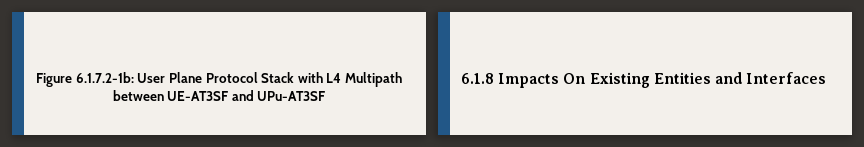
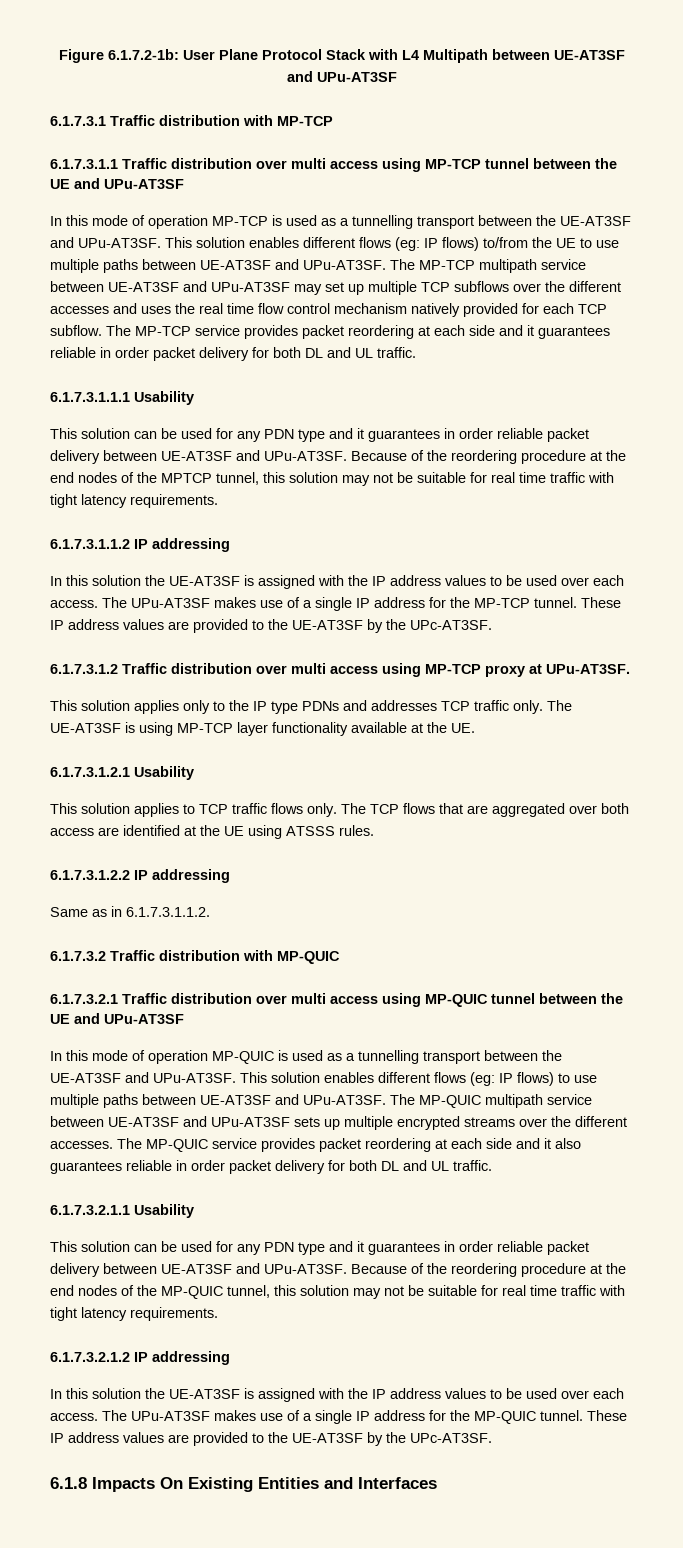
+ 6.1.7.3.1 Traffic distribution with MP-TCP
+ 6.1.7.3.1.1 Traffic distribution over multi access using MP-TCP tunnel between the UE and UPu-AT3SF
+ In this mode of operation MP-TCP is used as a tunnelling transport between the UE-AT3SF and UPu-AT3SF. This solution enables different flows (eg: IP flows) to/from the UE to use multiple paths between UE-AT3SF and UPu-AT3SF. The MP-TCP multipath service between UE-AT3SF and UPu-AT3SF may set up multiple TCP subflows over the different accesses and uses the real time flow control mechanism natively provided for each TCP subflow. The MP-TCP service provides packet reordering at each side and it guarantees reliable in order packet delivery for both DL and UL traffic.
+ 6.1.7.3.1.1.1 Usability
+ This solution can be used for any PDN type and it guarantees in order reliable packet delivery between UE-AT3SF and UPu-AT3SF. Because of the reordering procedure at the end nodes of the MPTCP tunnel, this solution may not be suitable for real time traffic with tight latency requirements.
+ 6.1.7.3.1.1.2 IP addressing
+ In this solution the UE-AT3SF is assigned with the IP address values to be used over each access. The UPu-AT3SF makes use of a single IP address for the MP-TCP tunnel. These IP address values are provided to the UE-AT3SF by the UPc-AT3SF.
+ 6.1.7.3.1.2 Traffic distribution over multi access using MP-TCP proxy at UPu-AT3SF.
+ This solution applies only to the IP type PDNs and addresses TCP traffic only. The UE-AT3SF is using MP-TCP layer functionality available at the UE.
+ 6.1.7.3.1.2.1 Usability
+ This solution applies to TCP traffic flows only. The TCP flows that are aggregated over both access are identified at the UE using ATSSS rules.
+ 6.1.7.3.1.2.2 IP addressing
+ Same as in 6.1.7.3.1.1.2.
+ 6.1.7.3.2 Traffic distribution with MP-QUIC
+ 6.1.7.3.2.1 Traffic distribution over multi access using MP-QUIC tunnel between the UE and UPu-AT3SF
+ In this mode of operation MP-QUIC is used as a tunnelling transport between the UE-AT3SF and UPu-AT3SF. This solution enables different flows (eg: IP flows) to use multiple paths between UE-AT3SF and UPu-AT3SF. The MP-QUIC multipath service between UE-AT3SF and UPu-AT3SF sets up multiple encrypted streams over the different accesses. The MP-QUIC service provides packet reordering at each side and it also guarantees reliable in order packet delivery for both DL and UL traffic.
+ 6.1.7.3.2.1.1 Usability
+ This solution can be used for any PDN type and it guarantees in order reliable packet delivery between UE-AT3SF and UPu-AT3SF. Because of the reordering procedure at the end nodes of the MP-QUIC tunnel, this solution may not be suitable for real time traffic with tight latency requirements.
+ 6.1.7.3.2.1.2 IP addressing
+ In this solution the UE-AT3SF is assigned with the IP address values to be used over each access. The UPu-AT3SF makes use of a single IP address for the MP-QUIC tunnel. These IP address values are provided to the UE-AT3SF by the UPc-AT3SF.

